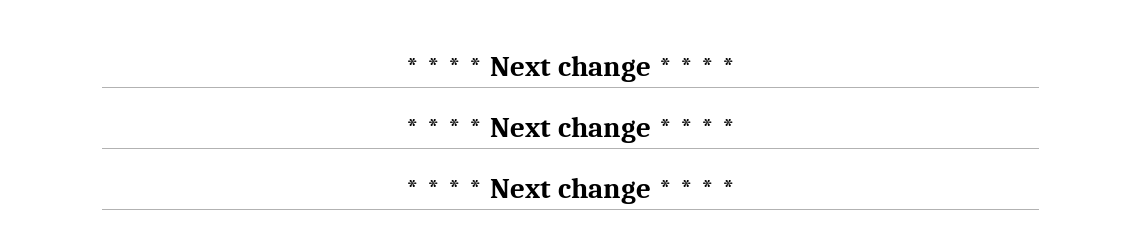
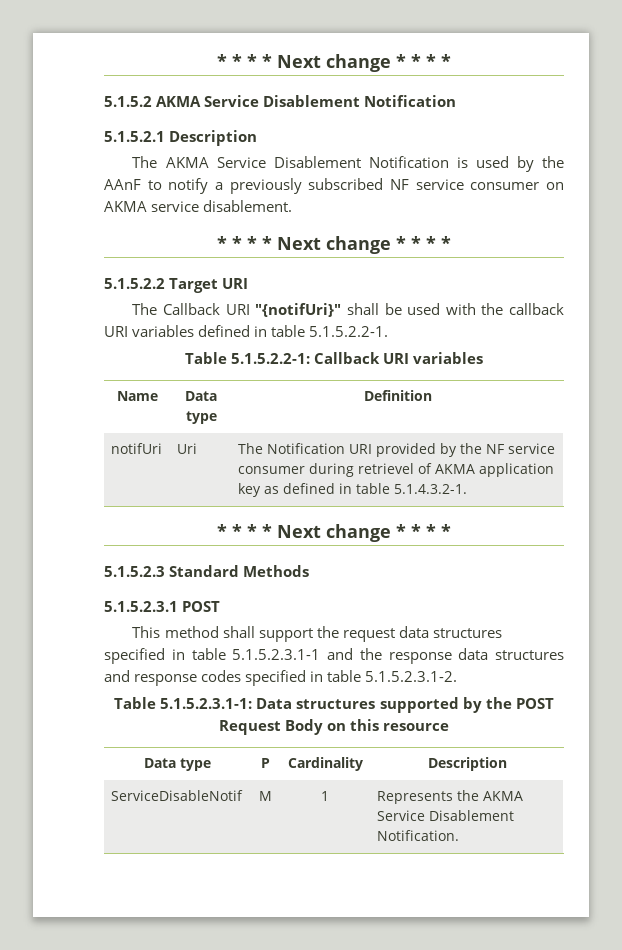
+ 5.1.5.2 AKMA Service Disablement Notification
+ 5.1.5.2.1 Description
+ The AKMA Service Disablement Notification is used by the AAnF to notify a previously subscribed NF service consumer on AKMA service disablement.
+ 5.1.5.2.2 Target URI
+ The Callback URI "{notifUri}" shall be used with the callback URI variables defined in table 5.1.5.2.2-1.
+ Table 5.1.5.2.2-1: Callback URI variables
+ Name | Data type | Definition
+ notifUri | Uri | The Notification URI provided by the NF service consumer during retrievel of AKMA application key as defined in table 5.1.4.3.2-1.
+ 5.1.5.2.3 Standard Methods
+ 5.1.5.2.3.1 POST
+ This method shall support the request data structures specified in table 5.1.5.2.3.1-1 and the response data structures and response codes specified in table 5.1.5.2.3.1-2.
+ Table 5.1.5.2.3.1-1: Data structures supported by the POST Request Body on this resource
+ Data type | P | Cardinality | Description
+ ServiceDisableNotif | M | 1 | Represents the AKMA Service Disablement Notification.

